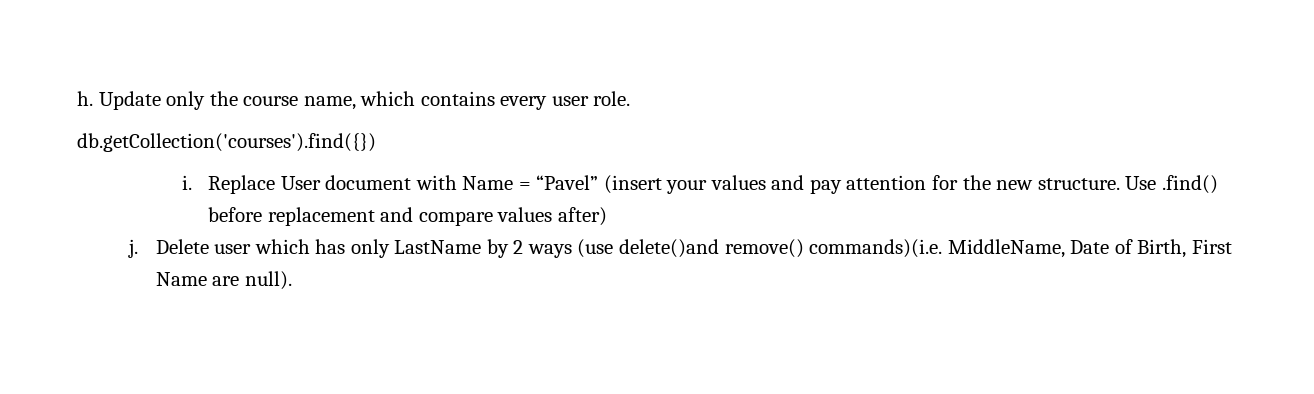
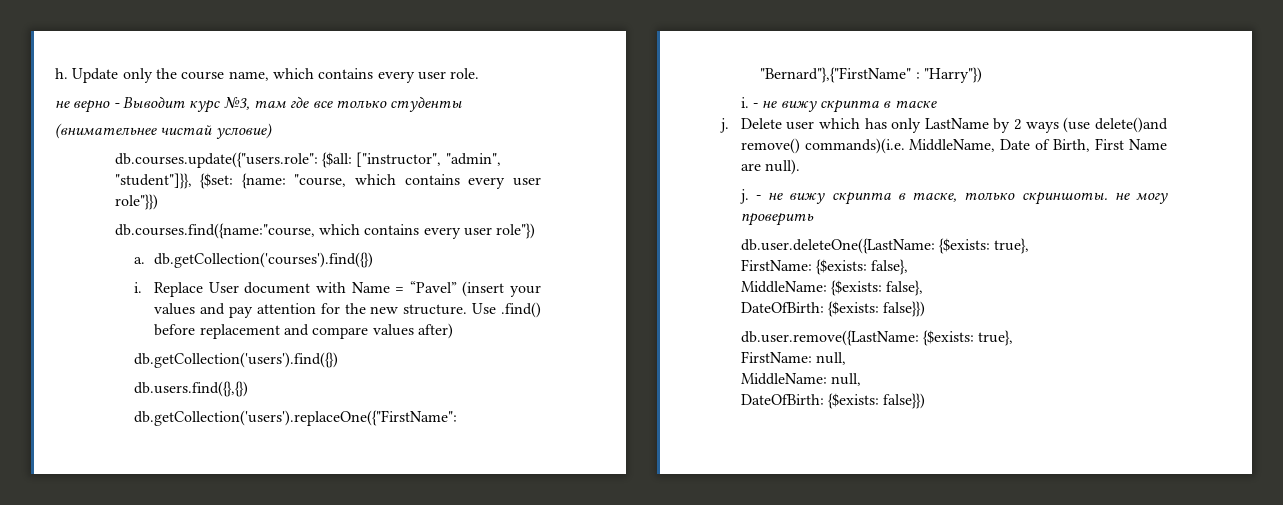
- db.getCollection('courses').find({})
+ не верно - Выводит курс №3, там где все только студенты
+ (внимательнее чистай условие)
+ db.courses.update({"users.role": {$all: ["instructor", "admin", "student"]}}, {$set: {name: "course, which contains every user role"}})
+ db.courses.find({name:"course, which contains every user role"})
+ a. db.getCollection('courses').find({})
+ db.getCollection('users').find({})
+ db.users.find({},{})
+ db.getCollection('users').replaceOne({"FirstName": "Bernard"},{"FirstName" : "Harry"})
+ i. - не вижу скрипта в таске
+ j. - не вижу скрипта в таске, только скриншоты. не могу проверить
+ db.user.deleteOne({LastName: {$exists: true},
+ FirstName: {$exists: false},
+ MiddleName: {$exists: false},
+ DateOfBirth: {$exists: false}})
+ db.user.remove({LastName: {$exists: true},
+ FirstName: null,
+ MiddleName: null,
+ DateOfBirth: {$exists: false}})

